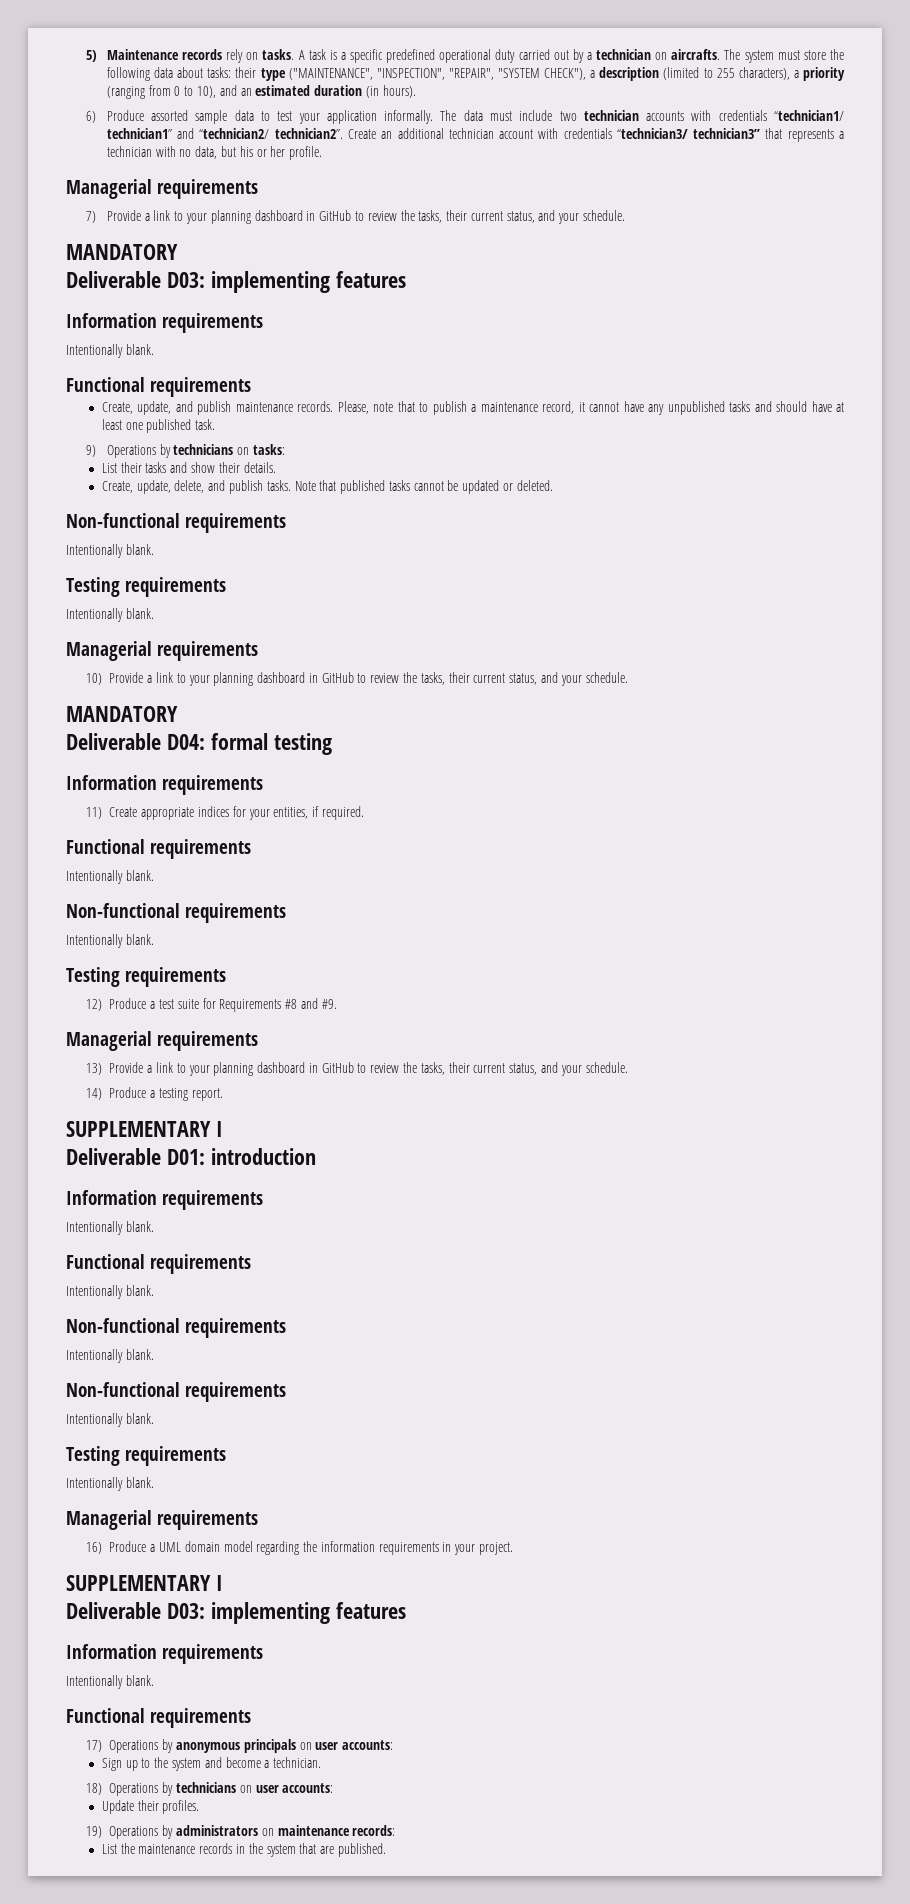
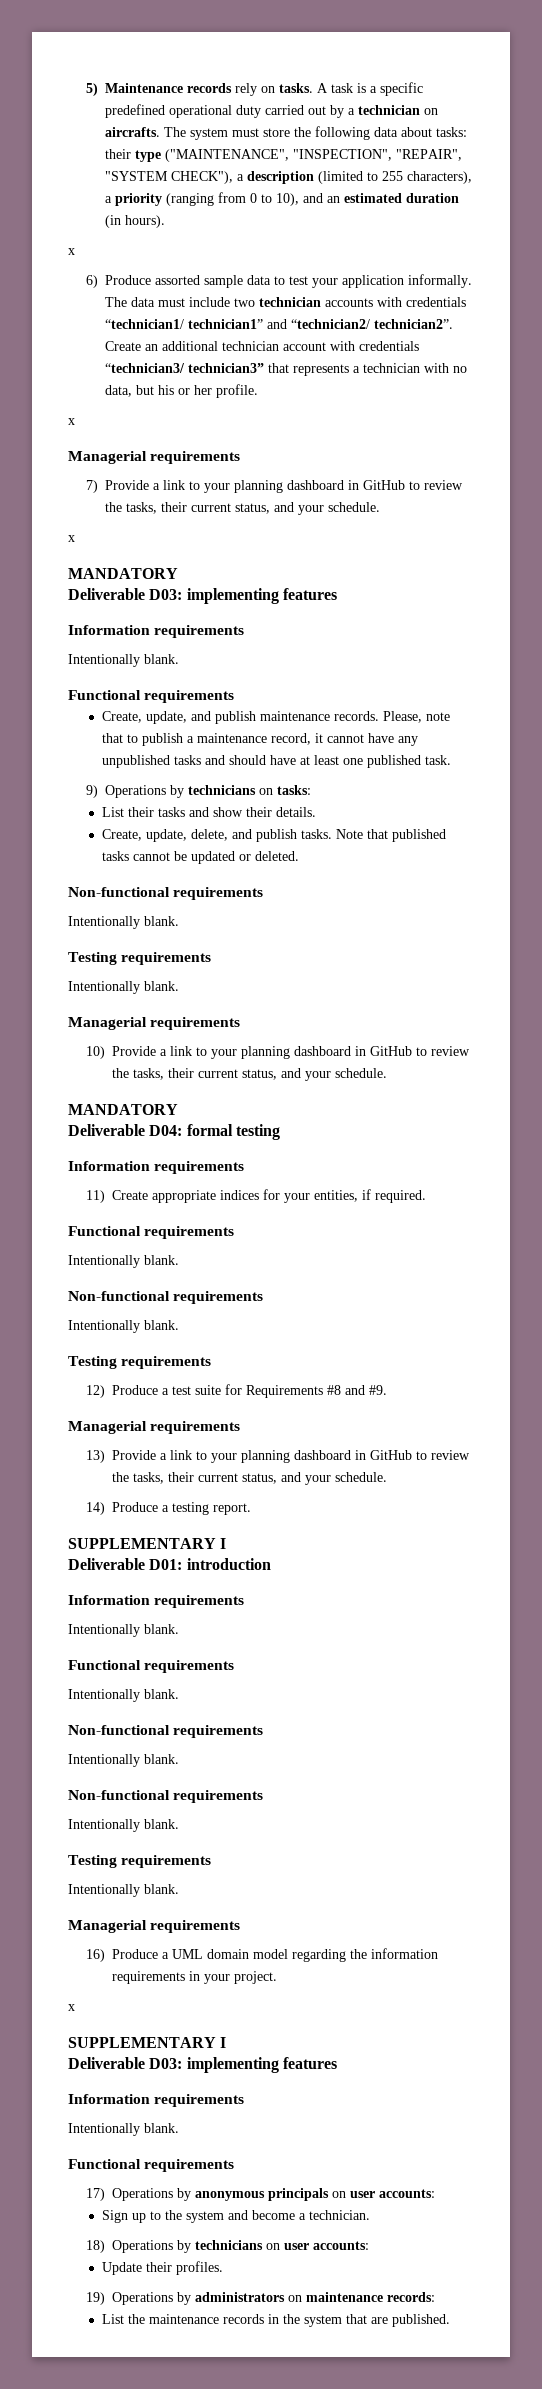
  The system must store the following data about tasks: their type ("MAINTENANCE", "INSPECTION", "REPAIR", "SYSTEM CHECK"), a description (limited to 255 characters), a priority (ranging from 0 to 10), and an estimated duration (in hours).
+ x
  Create an additional technician account with credentials “technician3/ technician3” that represents a technician with no data, but his or her profile.
+ x
  7) Provide a link to your planning dashboard in GitHub to review the tasks, their current status, and your schedule.
+ x
  16) Produce a UML domain model regarding the information requirements in your project.
+ x

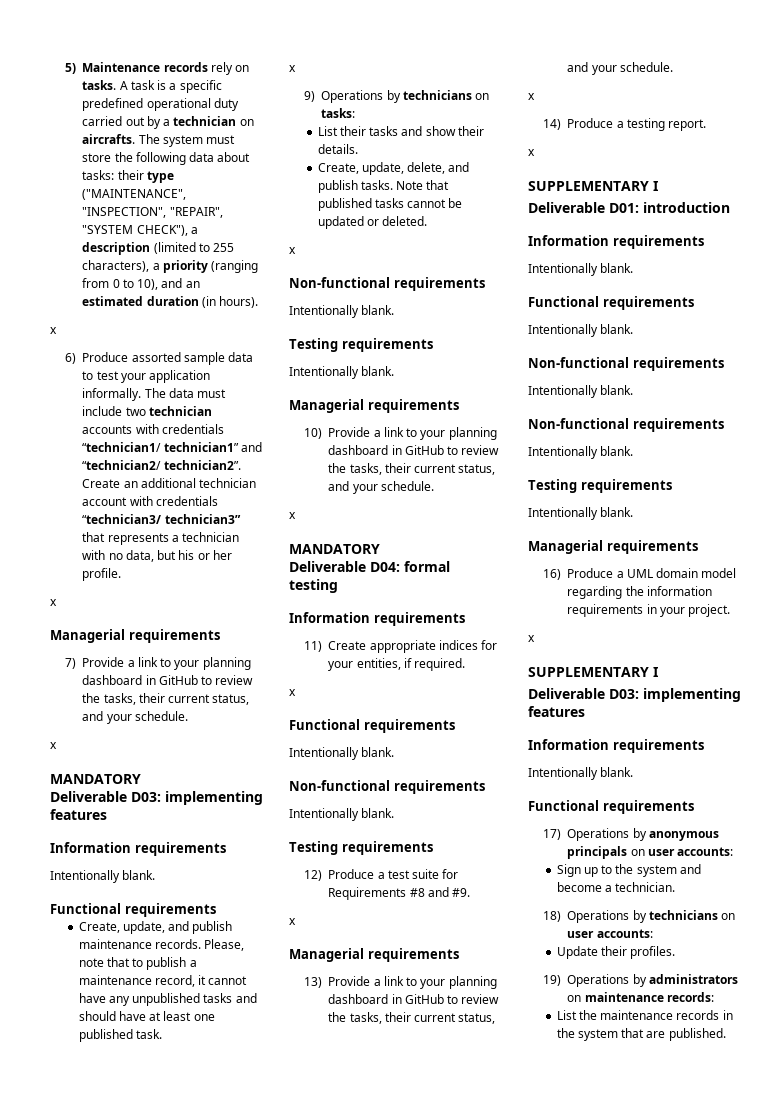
  Please, note that to publish a maintenance record, it cannot have any unpublished tasks and should have at least one published task.
+ x
  Note that published tasks cannot be updated or deleted.
+ x
  10) Provide a link to your planning dashboard in GitHub to review the tasks, their current status, and your schedule.
+ x
  11) Create appropriate indices for your entities, if required.
+ x
  12) Produce a test suite for Requirements #8 and #9.
+ x
  13) Provide a link to your planning dashboard in GitHub to review the tasks, their current status, and your schedule.
+ x
  14) Produce a testing report.
+ x

